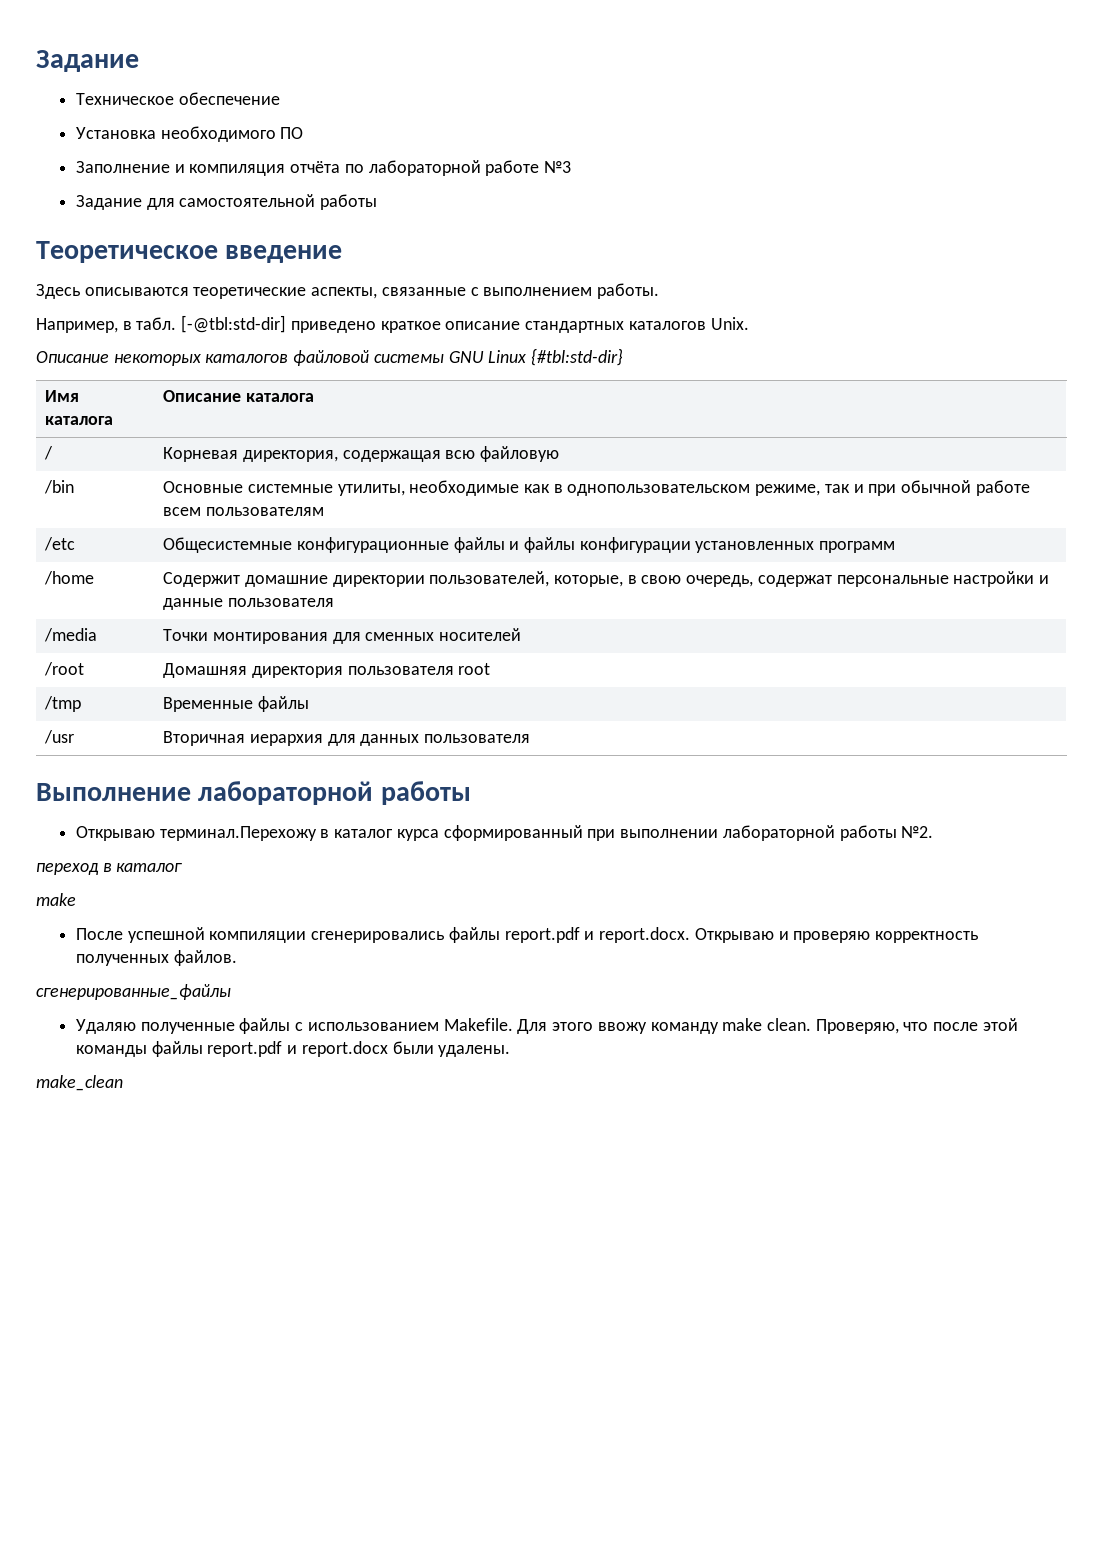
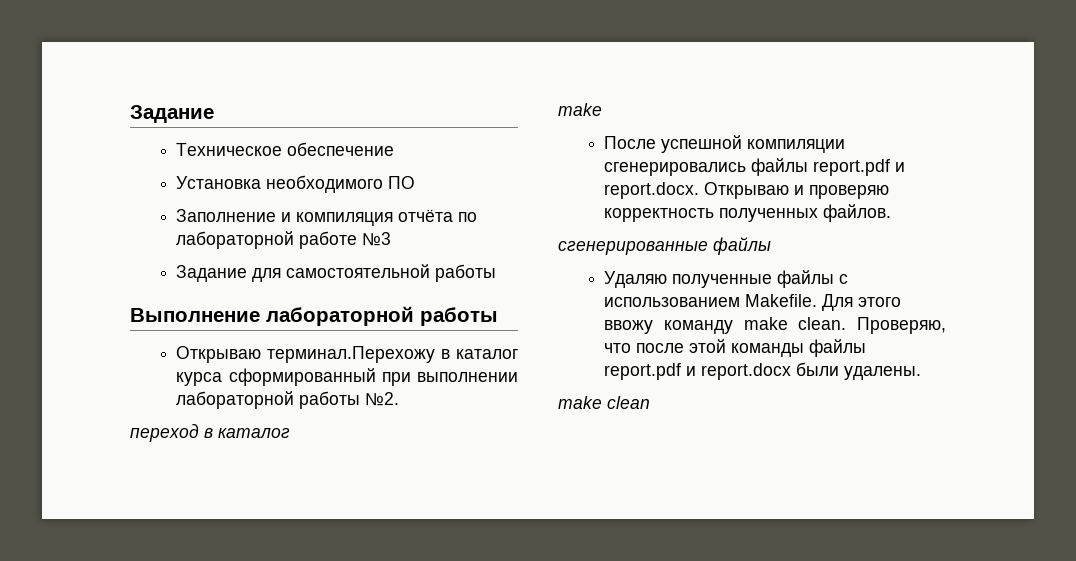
- Теоретическое введение
- Здесь описываются теоретические аспекты, связанные с выполнением работы.
- Например, в табл. [-@tbl:std-dir] приведено краткое описание стандартных каталогов Unix.
- Описание некоторых каталогов файловой системы GNU Linux {#tbl:std-dir}
- Имя каталога | Описание каталога
- / | Корневая директория, содержащая всю файловую
- /bin | Основные системные утилиты, необходимые как в однопользовательском режиме, так и при обычной работе всем пользователям
- /etc | Общесистемные конфигурационные файлы и файлы конфигурации установленных программ
- /home | Содержит домашние директории пользователей, которые, в свою очередь, содержат персональные настройки и данные пользователя
- /media | Точки монтирования для сменных носителей
- /root | Домашняя директория пользователя root
- /tmp | Временные файлы
- /usr | Вторичная иерархия для данных пользователя
- сгенерированные_файлы
+ сгенерированные файлы
- make_clean
+ make clean

